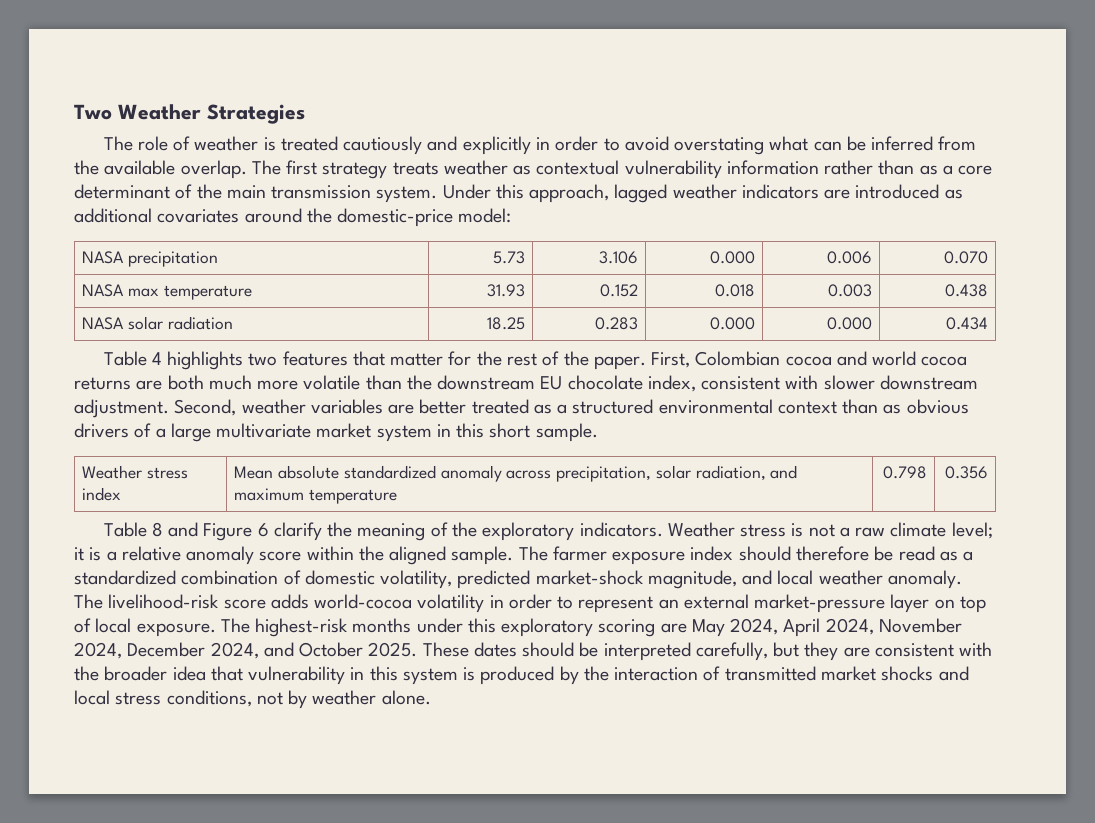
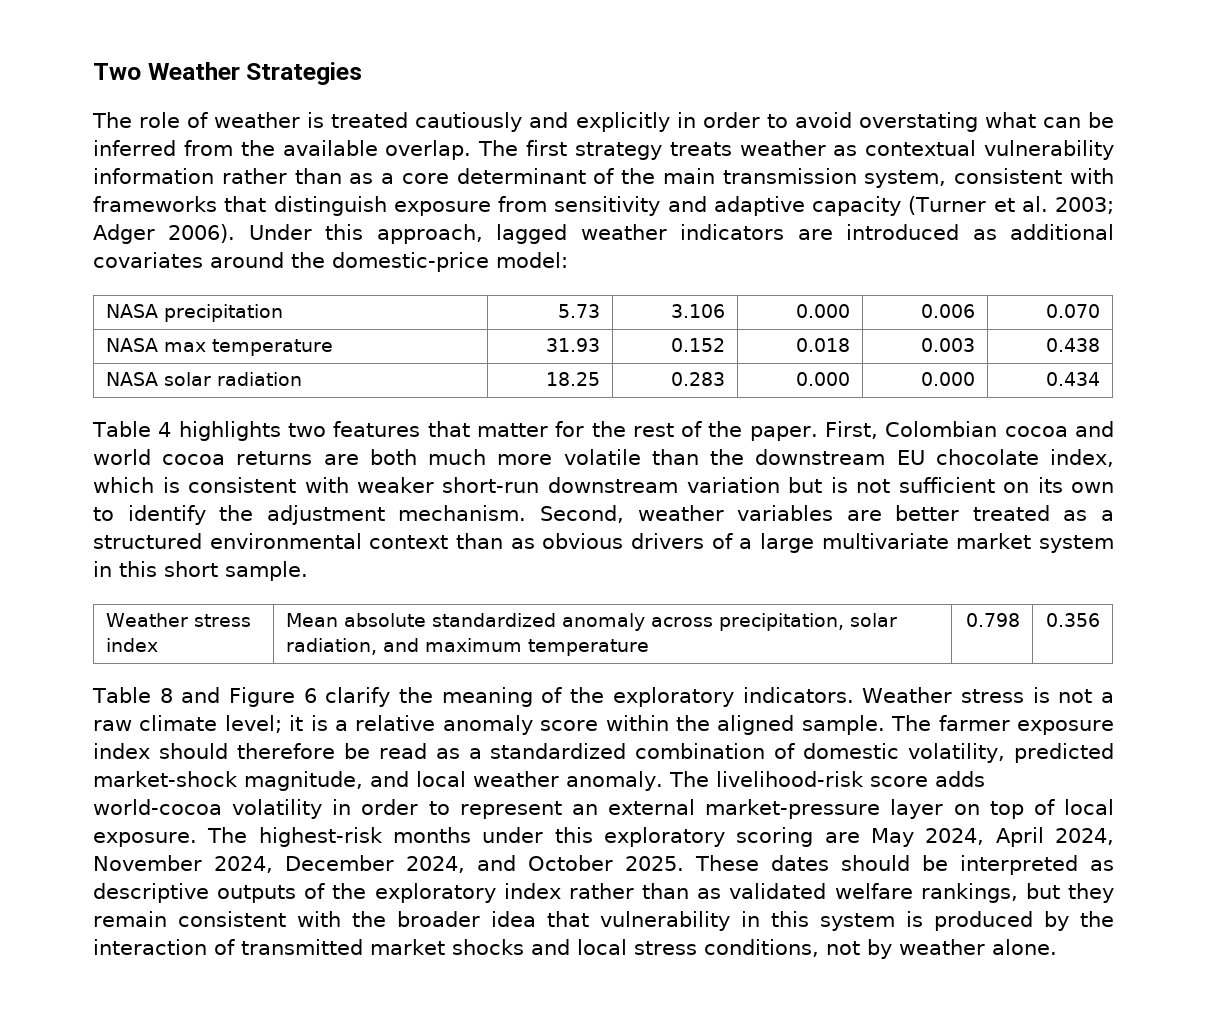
- The first strategy treats weather as contextual vulnerability information rather than as a core determinant of the main transmission system.
+ The first strategy treats weather as contextual vulnerability information rather than as a core determinant of the main transmission system, consistent with frameworks that distinguish exposure from sensitivity and adaptive capacity (Turner et al. 2003; Adger 2006).
- First, Colombian cocoa and world cocoa returns are both much more volatile than the downstream EU chocolate index, consistent with slower downstream adjustment.
+ First, Colombian cocoa and world cocoa returns are both much more volatile than the downstream EU chocolate index, which is consistent with weaker short-run downstream variation but is not sufficient on its own to identify the adjustment mechanism.
- These dates should be interpreted carefully, but they are consistent with the broader idea that vulnerability in this system is produced by the interaction of transmitted market shocks and local stress conditions, not by weather alone.
+ These dates should be interpreted as descriptive outputs of the exploratory index rather than as validated welfare rankings, but they remain consistent with the broader idea that vulnerability in this system is produced by the interaction of transmitted market shocks and local stress conditions, not by weather alone.

